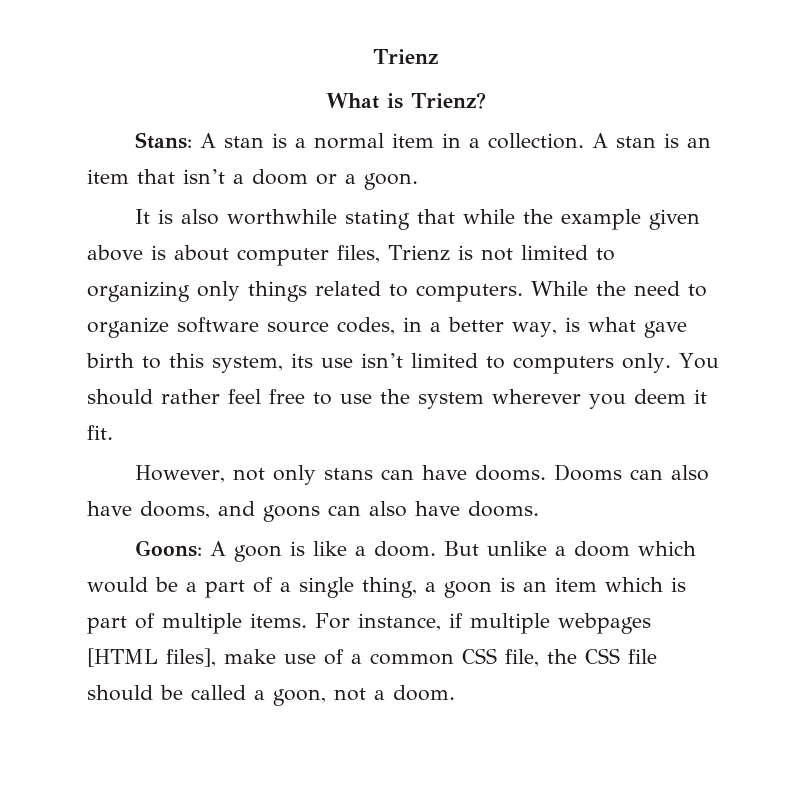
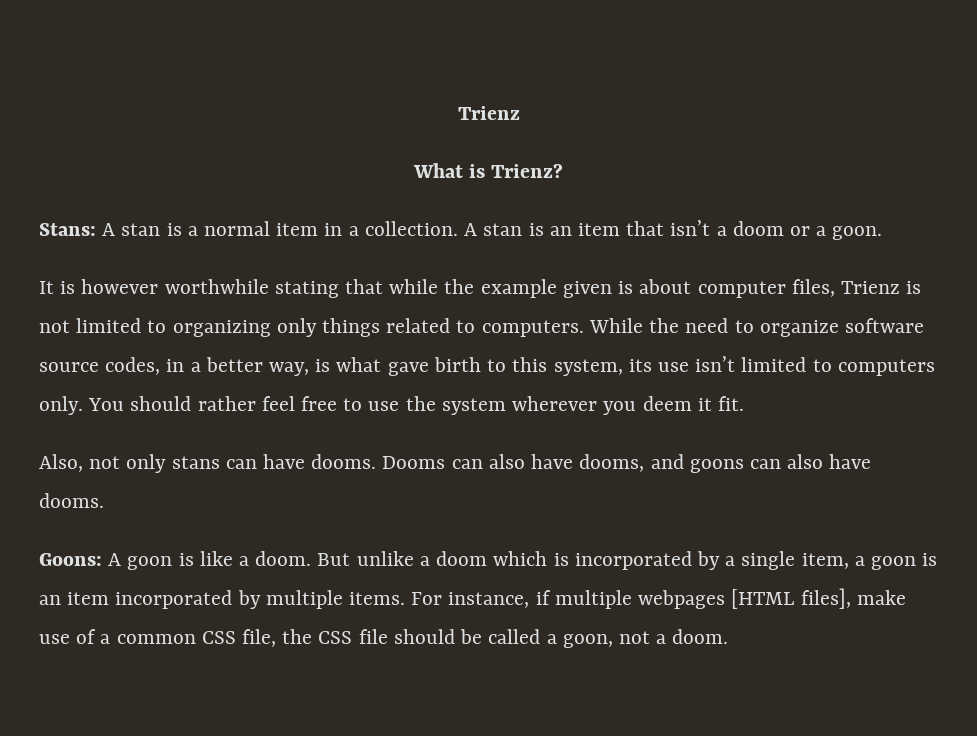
- It is also worthwhile stating that while the example given above is about computer files, Trienz is not limited to organizing only things related to computers.
+ It is however worthwhile stating that while the example given is about computer files, Trienz is not limited to organizing only things related to computers.
- However, not only stans can have dooms.
+ Also, not only stans can have dooms.
- But unlike a doom which would be a part of a single thing, a goon is an item which is part of multiple items.
+ But unlike a doom which is incorporated by a single item, a goon is an item incorporated by multiple items.

